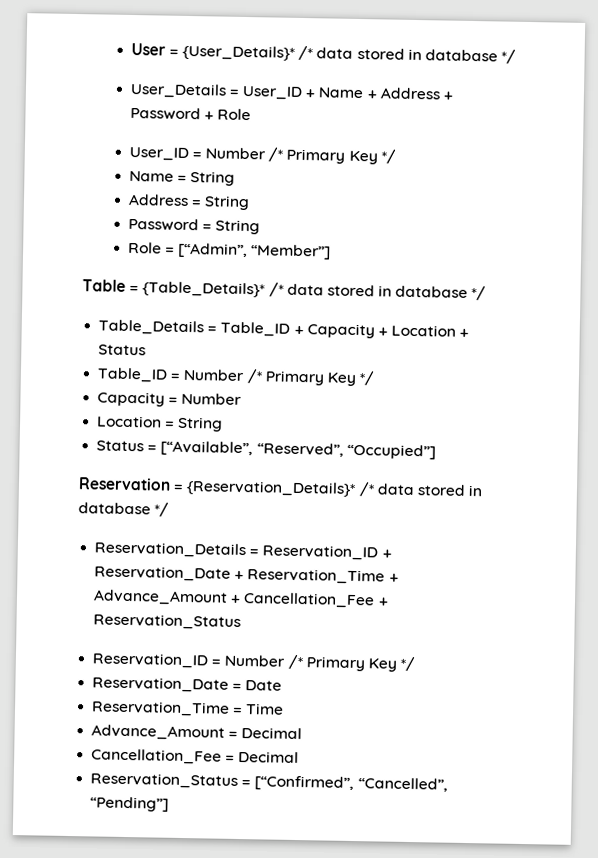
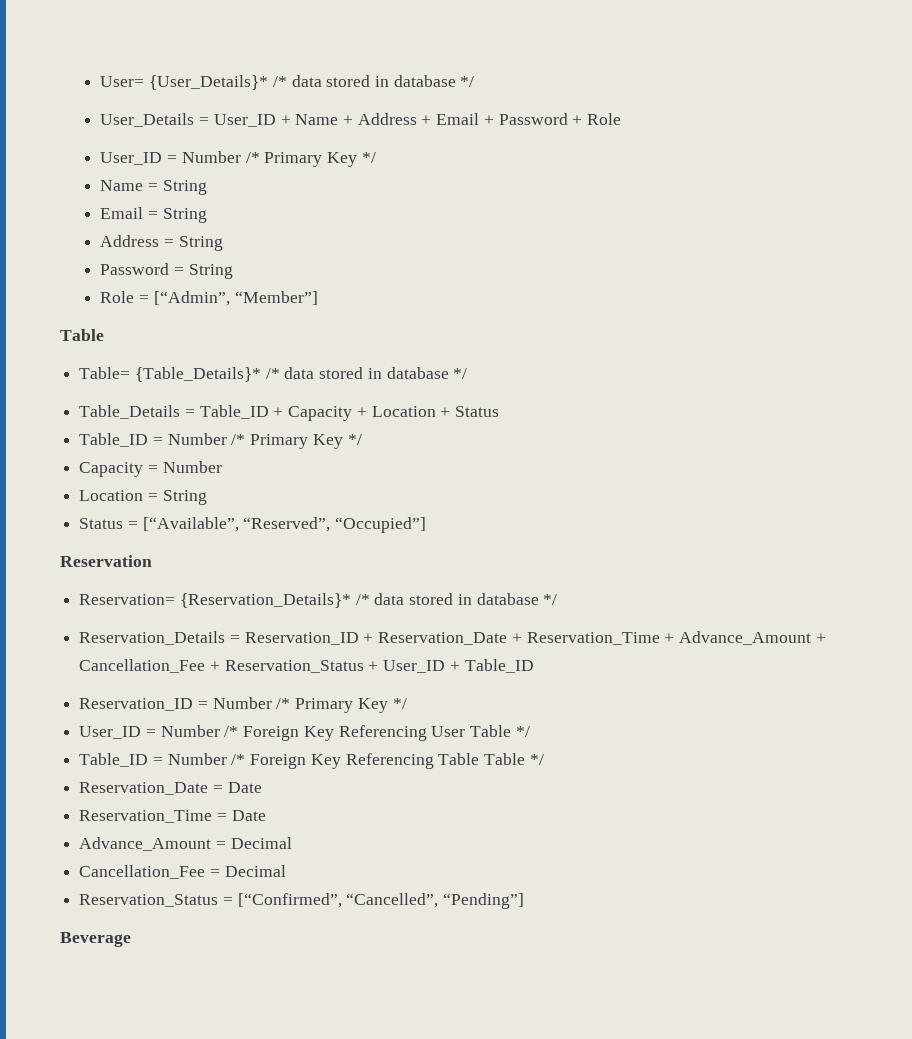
- User = {User_Details}* /* data stored in database */
+ User= {User_Details}* /* data stored in database */
- User_Details = User_ID + Name + Address + Password + Role
+ User_Details = User_ID + Name + Address + Email + Password + Role
+ Email = String
  Role = [“Admin”, “Member”]
- Table = {Table_Details}* /* data stored in database */
+ Table
+ Table= {Table_Details}* /* data stored in database */
- Reservation = {Reservation_Details}* /* data stored in database */
+ Reservation
+ Reservation= {Reservation_Details}* /* data stored in database */
- Reservation_Details = Reservation_ID + Reservation_Date + Reservation_Time + Advance_Amount + Cancellation_Fee + Reservation_Status
+ Reservation_Details = Reservation_ID + Reservation_Date + Reservation_Time + Advance_Amount + Cancellation_Fee + Reservation_Status + User_ID + Table_ID
+ User_ID = Number /* Foreign Key Referencing User Table */
+ Table_ID = Number /* Foreign Key Referencing Table Table */
- Reservation_Time = Time
+ Reservation_Time = Date
+ Beverage

